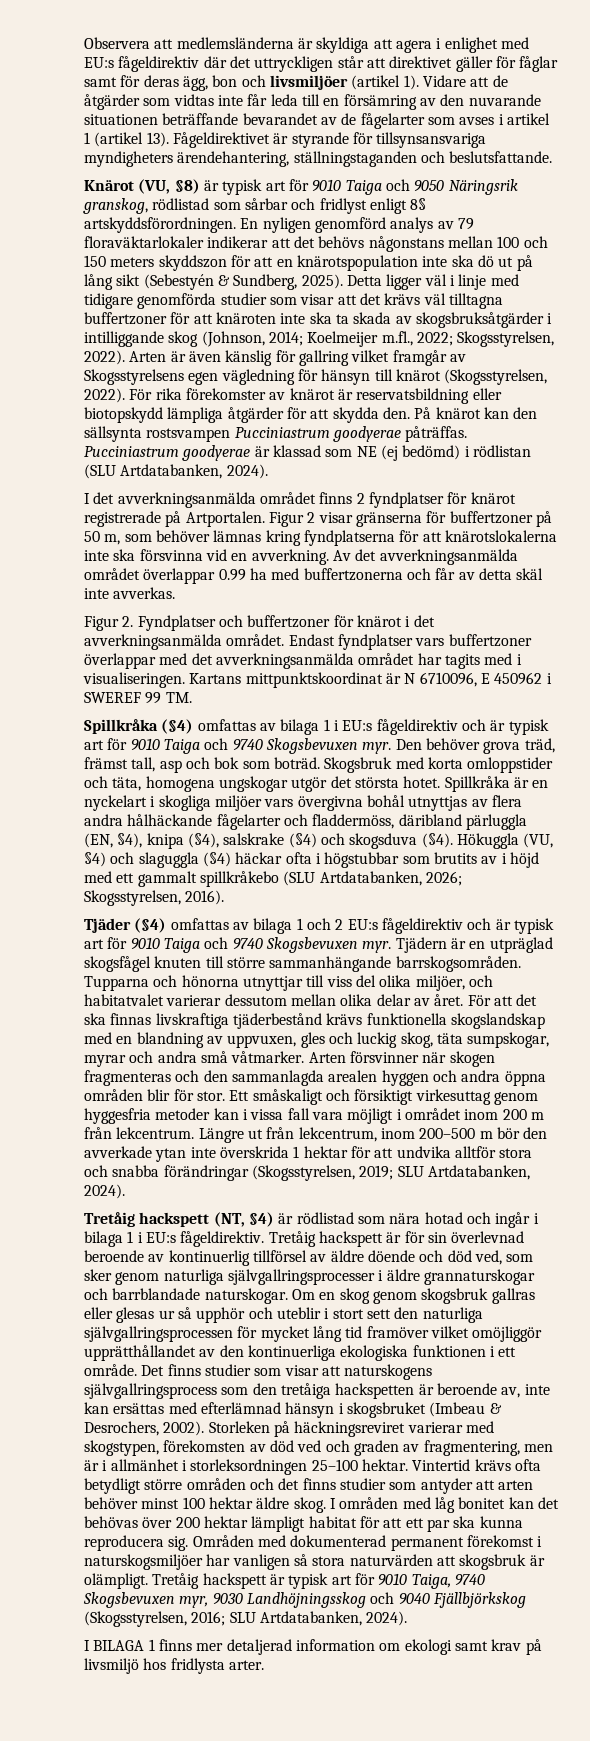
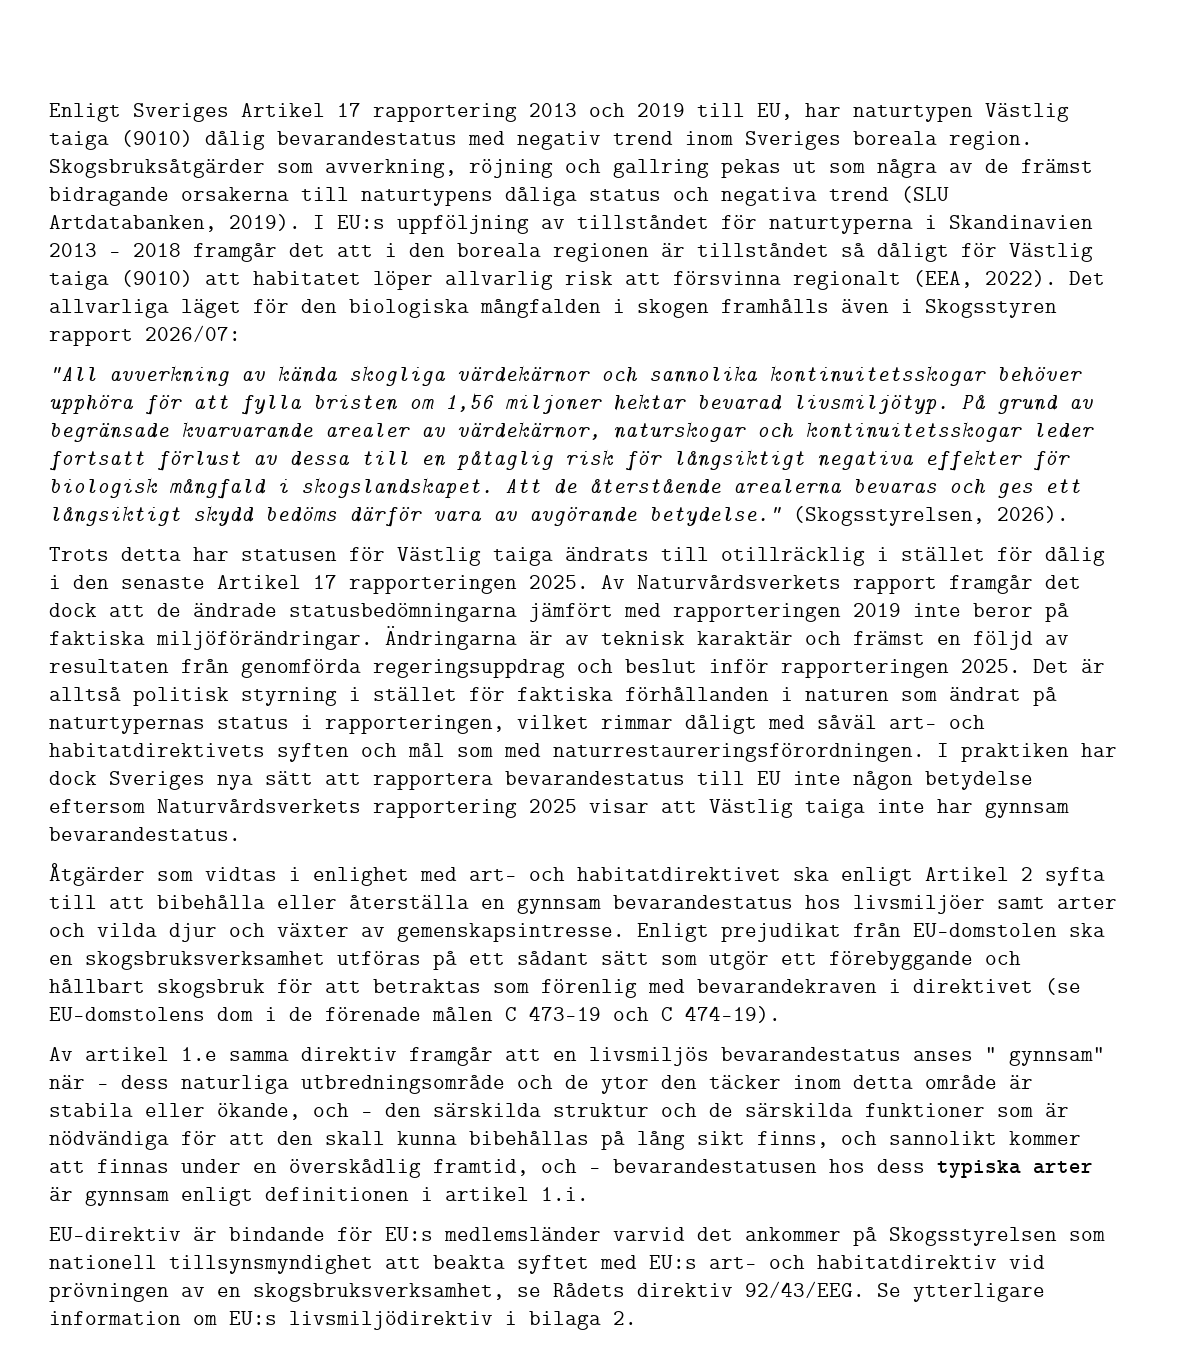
- Observera att medlemsländerna är skyldiga att agera i enlighet med EU:s fågeldirektiv där det uttryckligen står att direktivet gäller för fåglar samt för deras ägg, bon och livsmiljöer (artikel 1). Vidare att de åtgärder som vidtas inte får leda till en försämring av den nuvarande situationen beträffande bevarandet av de fågelarter som avses i artikel 1 (artikel 13). Fågeldirektivet är styrande för tillsynsansvariga myndigheters ärendehantering, ställningstaganden och beslutsfattande.
- Knärot (VU, §8) är typisk art för 9010 Taiga och 9050 Näringsrik granskog, rödlistad som sårbar och fridlyst enligt 8§ artskyddsförordningen. En nyligen genomförd analys av 79 floraväktarlokaler indikerar att det behövs någonstans mellan 100 och 150 meters skyddszon för att en knärotspopulation inte ska dö ut på lång sikt (Sebestyén & Sundberg, 2025). Detta ligger väl i linje med tidigare genomförda studier som visar att det krävs väl tilltagna buffertzoner för att knäroten inte ska ta skada av skogsbruksåtgärder i intilliggande skog (Johnson, 2014; Koelmeijer m.fl., 2022; Skogsstyrelsen, 2022). Arten är även känslig för gallring vilket framgår av Skogsstyrelsens egen vägledning för hänsyn till knärot (Skogsstyrelsen, 2022). För rika förekomster av knärot är reservatsbildning eller biotopskydd lämpliga åtgärder för att skydda den. På knärot kan den sällsynta rostsvampen Pucciniastrum goodyerae påträffas. Pucciniastrum goodyerae är klassad som NE (ej bedömd) i rödlistan (SLU Artdatabanken, 2024).
- I det avverkningsanmälda området finns 2 fyndplatser för knärot registrerade på Artportalen. Figur 2 visar gränserna för buffertzoner på 50 m, som behöver lämnas kring fyndplatserna för att knärotslokalerna inte ska försvinna vid en avverkning. Av det avverkningsanmälda området överlappar 0.99 ha med buffertzonerna och får av detta skäl inte avverkas.
- Figur 2. Fyndplatser och buffertzoner för knärot i det avverkningsanmälda området. Endast fyndplatser vars buffertzoner överlappar med det avverkningsanmälda området har tagits med i visualiseringen. Kartans mittpunktskoordinat är N 6710096, E 450962 i SWEREF 99 TM.
- Spillkråka (§4) omfattas av bilaga 1 i EU:s fågeldirektiv och är typisk art för 9010 Taiga och 9740 Skogsbevuxen myr. Den behöver grova träd, främst tall, asp och bok som boträd. Skogsbruk med korta omloppstider och täta, homogena ungskogar utgör det största hotet. Spillkråka är en nyckelart i skogliga miljöer vars övergivna bohål utnyttjas av flera andra hålhäckande fågelarter och fladdermöss, däribland pärluggla (EN, §4), knipa (§4), salskrake (§4) och skogsduva (§4). Hökuggla (VU, §4) och slaguggla (§4) häckar ofta i högstubbar som brutits av i höjd med ett gammalt spillkråkebo (SLU Artdatabanken, 2026; Skogsstyrelsen, 2016).
- Tjäder (§4) omfattas av bilaga 1 och 2 EU:s fågeldirektiv och är typisk art för 9010 Taiga och 9740 Skogsbevuxen myr. Tjädern är en utpräglad skogsfågel knuten till större sammanhängande barrskogsområden. Tupparna och hönorna utnyttjar till viss del olika miljöer, och habitatvalet varierar dessutom mellan olika delar av året. För att det ska finnas livskraftiga tjäderbestånd krävs funktionella skogslandskap med en blandning av uppvuxen, gles och luckig skog, täta sumpskogar, myrar och andra små våtmarker. Arten försvinner när skogen fragmenteras och den sammanlagda arealen hyggen och andra öppna områden blir för stor. Ett småskaligt och försiktigt virkesuttag genom hyggesfria metoder kan i vissa fall vara möjligt i området inom 200 m från lekcentrum. Längre ut från lekcentrum, inom 200–500 m bör den avverkade ytan inte överskrida 1 hektar för att undvika alltför stora och snabba förändringar (Skogsstyrelsen, 2019; SLU Artdatabanken, 2024).
- Tretåig hackspett (NT, §4) är rödlistad som nära hotad och ingår i bilaga 1 i EU:s fågeldirektiv. Tretåig hackspett är för sin överlevnad beroende av kontinuerlig tillförsel av äldre döende och död ved, som sker genom naturliga självgallringsprocesser i äldre grannaturskogar och barrblandade naturskogar. Om en skog genom skogsbruk gallras eller glesas ur så upphör och uteblir i stort sett den naturliga självgallringsprocessen för mycket lång tid framöver vilket omöjliggör upprätthållandet av den kontinuerliga ekologiska funktionen i ett område. Det finns studier som visar att naturskogens självgallringsprocess som den tretåiga hackspetten är beroende av, inte kan ersättas med efterlämnad hänsyn i skogsbruket (Imbeau & Desrochers, 2002). Storleken på häckningsreviret varierar med skogstypen, förekomsten av död ved och graden av fragmentering, men är i allmänhet i storleksordningen 25–100 hektar. Vintertid krävs ofta betydligt större områden och det finns studier som antyder att arten behöver minst 100 hektar äldre skog. I områden med låg bonitet kan det behövas över 200 hektar lämpligt habitat för att ett par ska kunna reproducera sig. Områden med dokumenterad permanent förekomst i naturskogsmiljöer har vanligen så stora naturvärden att skogsbruk är olämpligt. Tretåig hackspett är typisk art för 9010 Taiga, 9740 Skogsbevuxen myr, 9030 Landhöjningsskog och 9040 Fjällbjörkskog (Skogsstyrelsen, 2016; SLU Artdatabanken, 2024).
- I BILAGA 1 finns mer detaljerad information om ekologi samt krav på livsmiljö hos fridlysta arter.
+ Enligt Sveriges Artikel 17 rapportering 2013 och 2019 till EU, har naturtypen Västlig taiga (9010) dålig bevarandestatus med negativ trend inom Sveriges boreala region. Skogsbruksåtgärder som avverkning, röjning och gallring pekas ut som några av de främst bidragande orsakerna till naturtypens dåliga status och negativa trend (SLU Artdatabanken, 2019). I EU:s uppföljning av tillståndet för naturtyperna i Skandinavien 2013 – 2018 framgår det att i den boreala regionen är tillståndet så dåligt för Västlig taiga (9010) att habitatet löper allvarlig risk att försvinna regionalt (EEA, 2022). Det allvarliga läget för den biologiska mångfalden i skogen framhålls även i Skogsstyren rapport 2026/07:
+ "All avverkning av kända skogliga värdekärnor och sannolika kontinuitetsskogar behöver upphöra för att fylla bristen om 1,56 miljoner hektar bevarad livsmiljötyp. På grund av begränsade kvarvarande arealer av värdekärnor, naturskogar och kontinuitetsskogar leder fortsatt förlust av dessa till en påtaglig risk för långsiktigt negativa effekter för biologisk mångfald i skogslandskapet. Att de återstående arealerna bevaras och ges ett långsiktigt skydd bedöms därför vara av avgörande betydelse." (Skogsstyrelsen, 2026).
+ Trots detta har statusen för Västlig taiga ändrats till otillräcklig i stället för dålig i den senaste Artikel 17 rapporteringen 2025. Av Naturvårdsverkets rapport framgår det dock att de ändrade statusbedömningarna jämfört med rapporteringen 2019 inte beror på faktiska miljöförändringar. Ändringarna är av teknisk karaktär och främst en följd av resultaten från genomförda regeringsuppdrag och beslut inför rapporteringen 2025. Det är alltså politisk styrning i stället för faktiska förhållanden i naturen som ändrat på naturtypernas status i rapporteringen, vilket rimmar dåligt med såväl art- och habitatdirektivets syften och mål som med naturrestaureringsförordningen. I praktiken har dock Sveriges nya sätt att rapportera bevarandestatus till EU inte någon betydelse eftersom Naturvårdsverkets rapportering 2025 visar att Västlig taiga inte har gynnsam bevarandestatus.
+ Åtgärder som vidtas i enlighet med art- och habitatdirektivet ska enligt Artikel 2 syfta till att bibehålla eller återställa en gynnsam bevarandestatus hos livsmiljöer samt arter och vilda djur och växter av gemenskapsintresse. Enligt prejudikat från EU-domstolen ska en skogsbruksverksamhet utföras på ett sådant sätt som utgör ett förebyggande och hållbart skogsbruk för att betraktas som förenlig med bevarandekraven i direktivet (se EU-domstolens dom i de förenade målen C 473-19 och C 474-19).
+ Av artikel 1.e samma direktiv framgår att en livsmiljös bevarandestatus anses " gynnsam" när — dess naturliga utbredningsområde och de ytor den täcker inom detta område är stabila eller ökande, och — den särskilda struktur och de särskilda funktioner som är nödvändiga för att den skall kunna bibehållas på lång sikt finns, och sannolikt kommer att finnas under en överskådlig framtid, och — bevarandestatusen hos dess typiska arter är gynnsam enligt definitionen i artikel 1.i.
+ EU-direktiv är bindande för EU:s medlemsländer varvid det ankommer på Skogsstyrelsen som nationell tillsynsmyndighet att beakta syftet med EU:s art- och habitatdirektiv vid prövningen av en skogsbruksverksamhet, se Rådets direktiv 92/43/EEG. Se ytterligare information om EU:s livsmiljödirektiv i bilaga 2.

